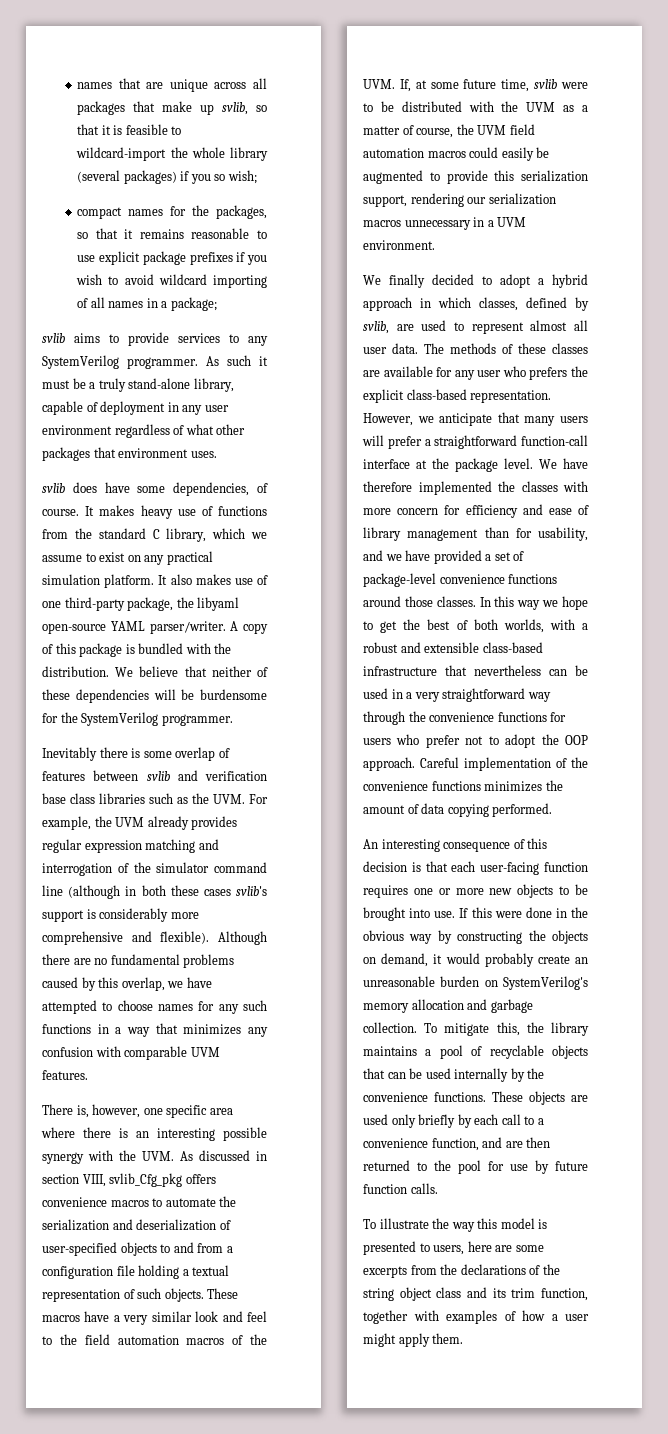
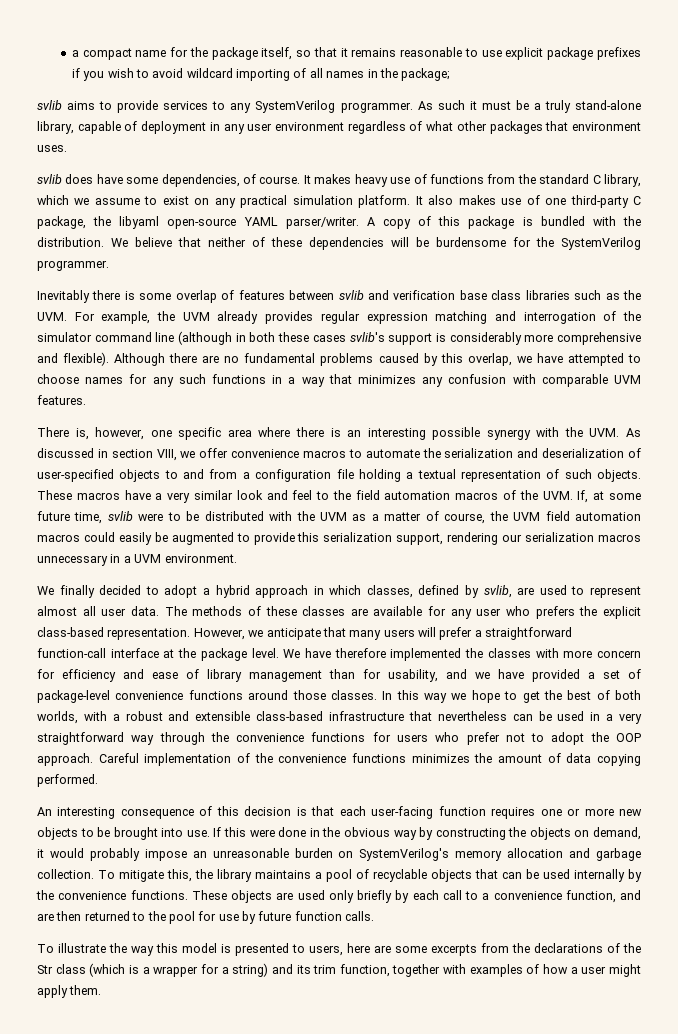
- names that are unique across all packages that make up svlib, so that it is feasible to wildcard-import the whole library (several packages) if you so wish;
- compact names for the packages, so that it remains reasonable to use explicit package prefixes if you wish to avoid wildcard importing of all names in a package;
+ a compact name for the package itself, so that it remains reasonable to use explicit package prefixes if you wish to avoid wildcard importing of all names in the package;
- It also makes use of one third-party package, the libyaml open-source YAML parser/writer.
+ It also makes use of one third-party C package, the libyaml open-source YAML parser/writer.
- There is, however, one specific area where there is an interesting possible synergy with the UVM. As discussed in section VIII, svlib_Cfg_pkg offers convenience macros to automate the serialization and deserialization of user-specified objects to and from a configuration file holding a textual representation of such objects.
+ There is, however, one specific area where there is an interesting possible synergy with the UVM. As discussed in section VIII, we offer convenience macros to automate the serialization and deserialization of user-specified objects to and from a configuration file holding a textual representation of such objects.
- If this were done in the obvious way by constructing the objects on demand, it would probably create an unreasonable burden on SystemVerilog's memory allocation and garbage collection.
+ If this were done in the obvious way by constructing the objects on demand, it would probably impose an unreasonable burden on SystemVerilog's memory allocation and garbage collection.
- To illustrate the way this model is presented to users, here are some excerpts from the declarations of the string object class and its trim function, together with examples of how a user might apply them.
+ To illustrate the way this model is presented to users, here are some excerpts from the declarations of the Str class (which is a wrapper for a string) and its trim function, together with examples of how a user might apply them.

